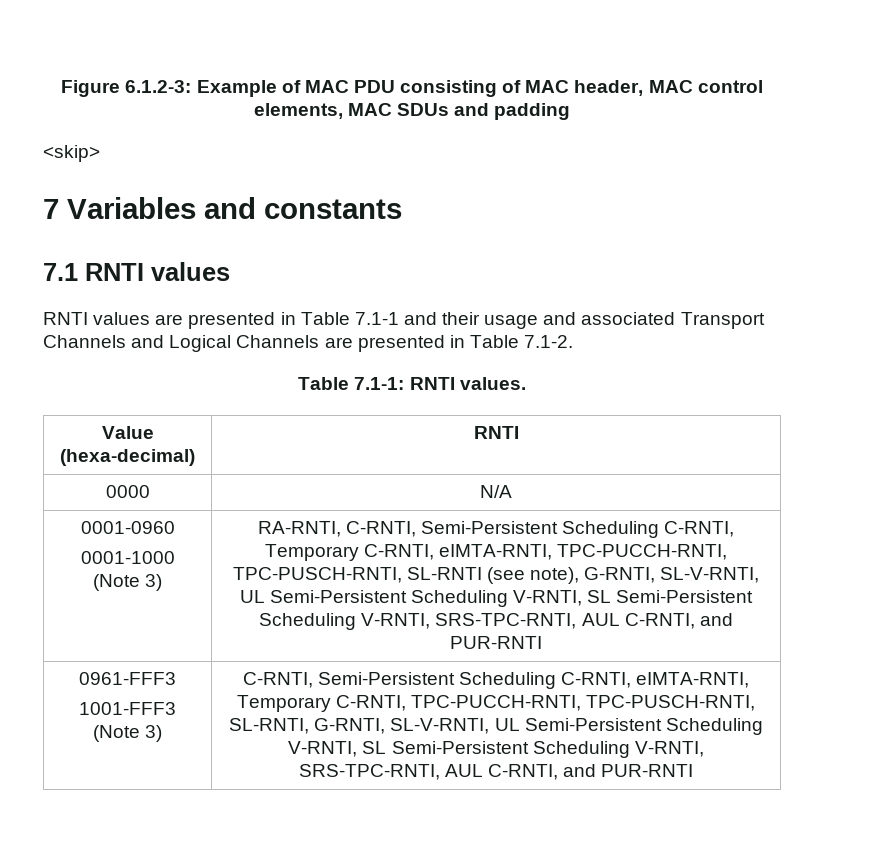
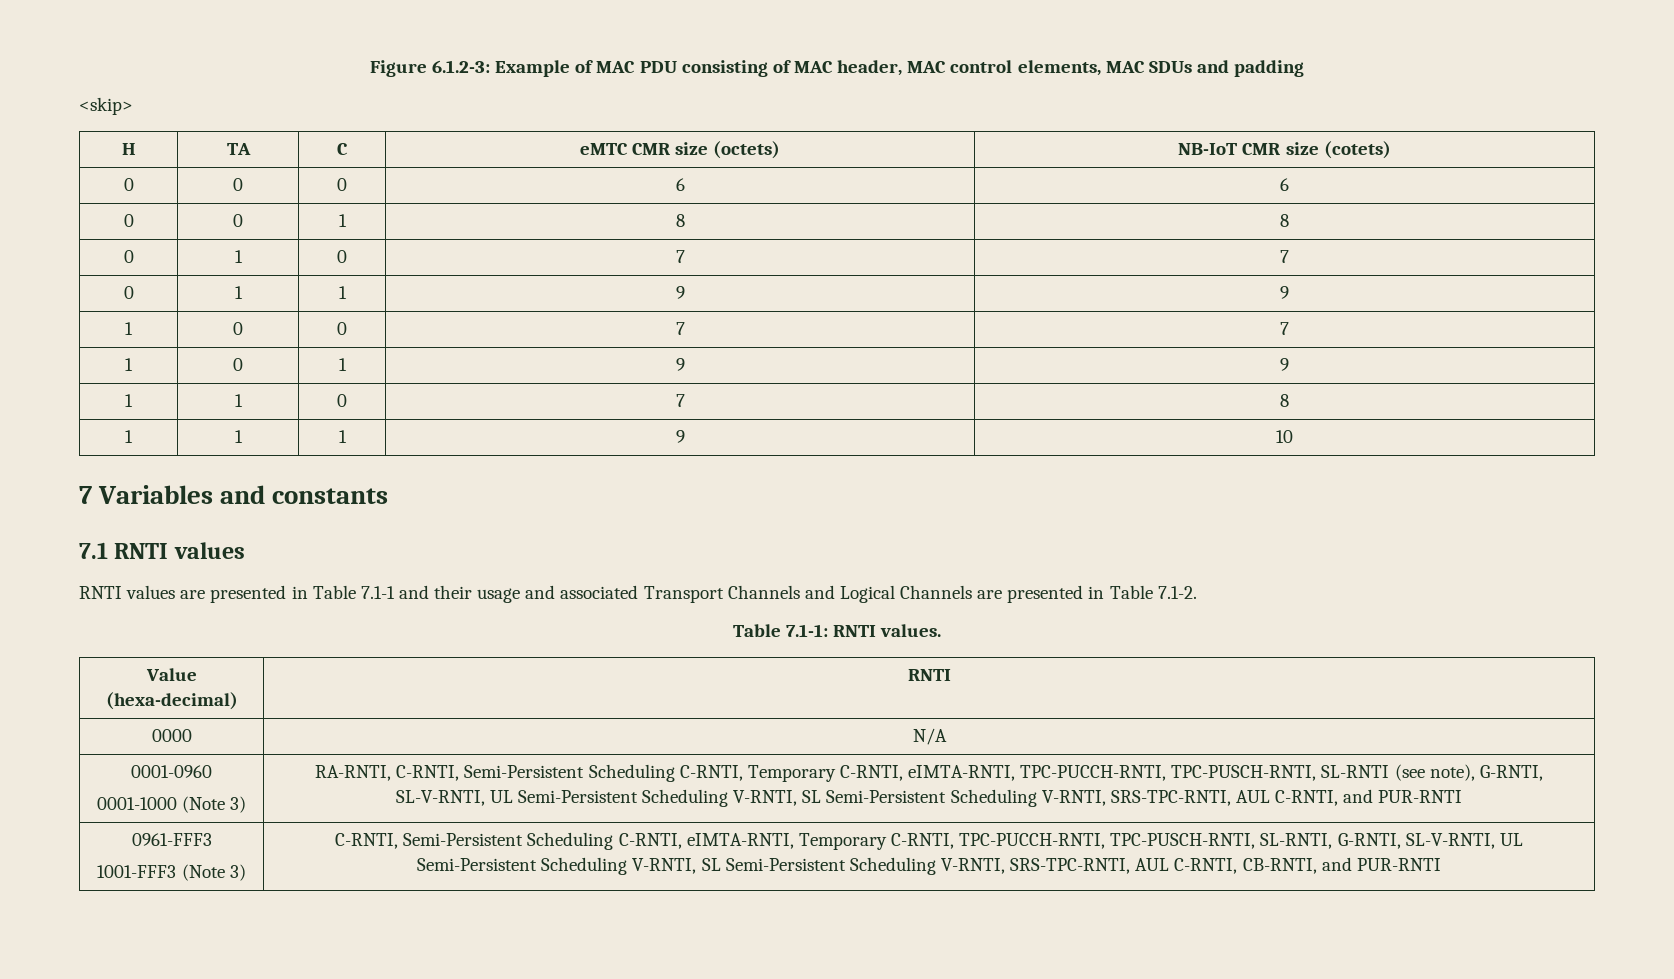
+ H | TA | C | eMTC CMR size (octets) | NB-IoT CMR size (cotets)
+ 0 | 0 | 0 | 6 | 6
+ 0 | 0 | 1 | 8 | 8
+ 0 | 1 | 0 | 7 | 7
+ 0 | 1 | 1 | 9 | 9
+ 1 | 0 | 0 | 7 | 7
+ 1 | 0 | 1 | 9 | 9
+ 1 | 1 | 0 | 7 | 8
+ 1 | 1 | 1 | 9 | 10
  0961-FFF3
- 1001-FFF3 (Note 3) | C-RNTI, Semi-Persistent Scheduling C-RNTI, eIMTA-RNTI, Temporary C-RNTI, TPC-PUCCH-RNTI, TPC-PUSCH-RNTI, SL-RNTI, G-RNTI, SL-V-RNTI, UL Semi-Persistent Scheduling V-RNTI, SL Semi-Persistent Scheduling V-RNTI, SRS-TPC-RNTI, AUL C-RNTI, and PUR-RNTI
+ 1001-FFF3 (Note 3) | C-RNTI, Semi-Persistent Scheduling C-RNTI, eIMTA-RNTI, Temporary C-RNTI, TPC-PUCCH-RNTI, TPC-PUSCH-RNTI, SL-RNTI, G-RNTI, SL-V-RNTI, UL Semi-Persistent Scheduling V-RNTI, SL Semi-Persistent Scheduling V-RNTI, SRS-TPC-RNTI, AUL C-RNTI, CB-RNTI, and PUR-RNTI

